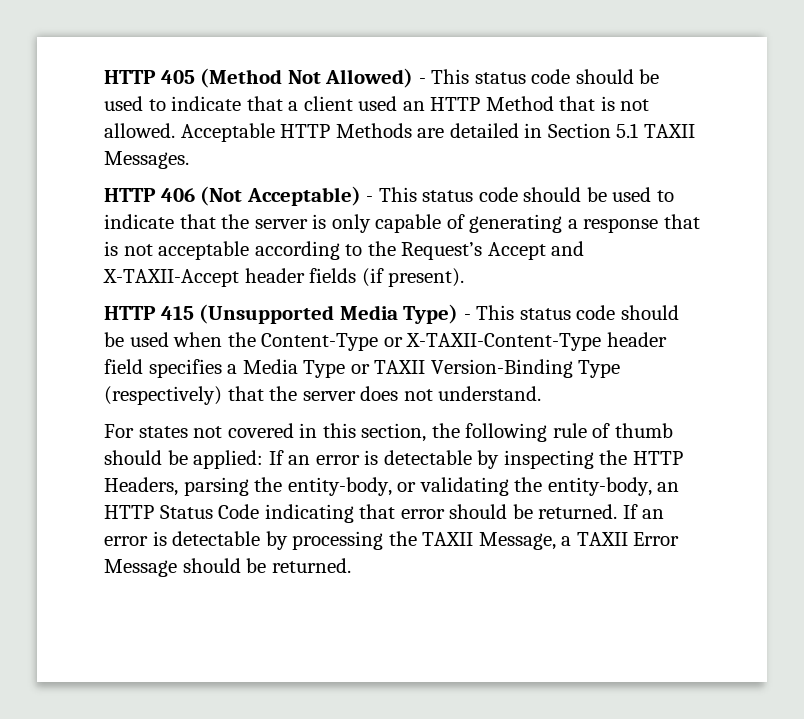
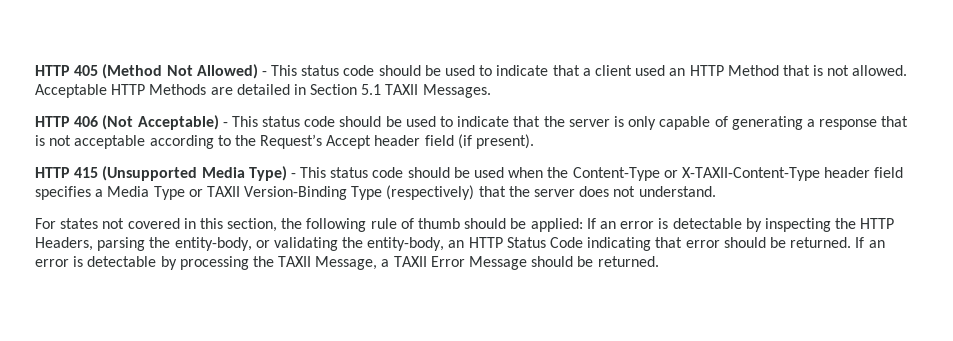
- HTTP 406 (Not Acceptable) - This status code should be used to indicate that the server is only capable of generating a response that is not acceptable according to the Request’s Accept and X-TAXII-Accept header fields (if present).
+ HTTP 406 (Not Acceptable) - This status code should be used to indicate that the server is only capable of generating a response that is not acceptable according to the Request’s Accept header field (if present).

